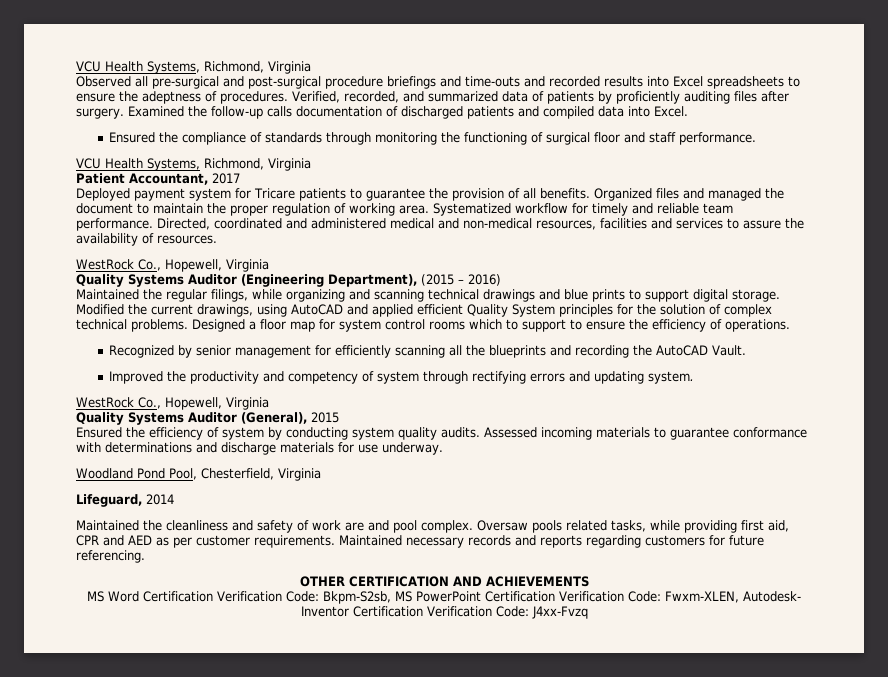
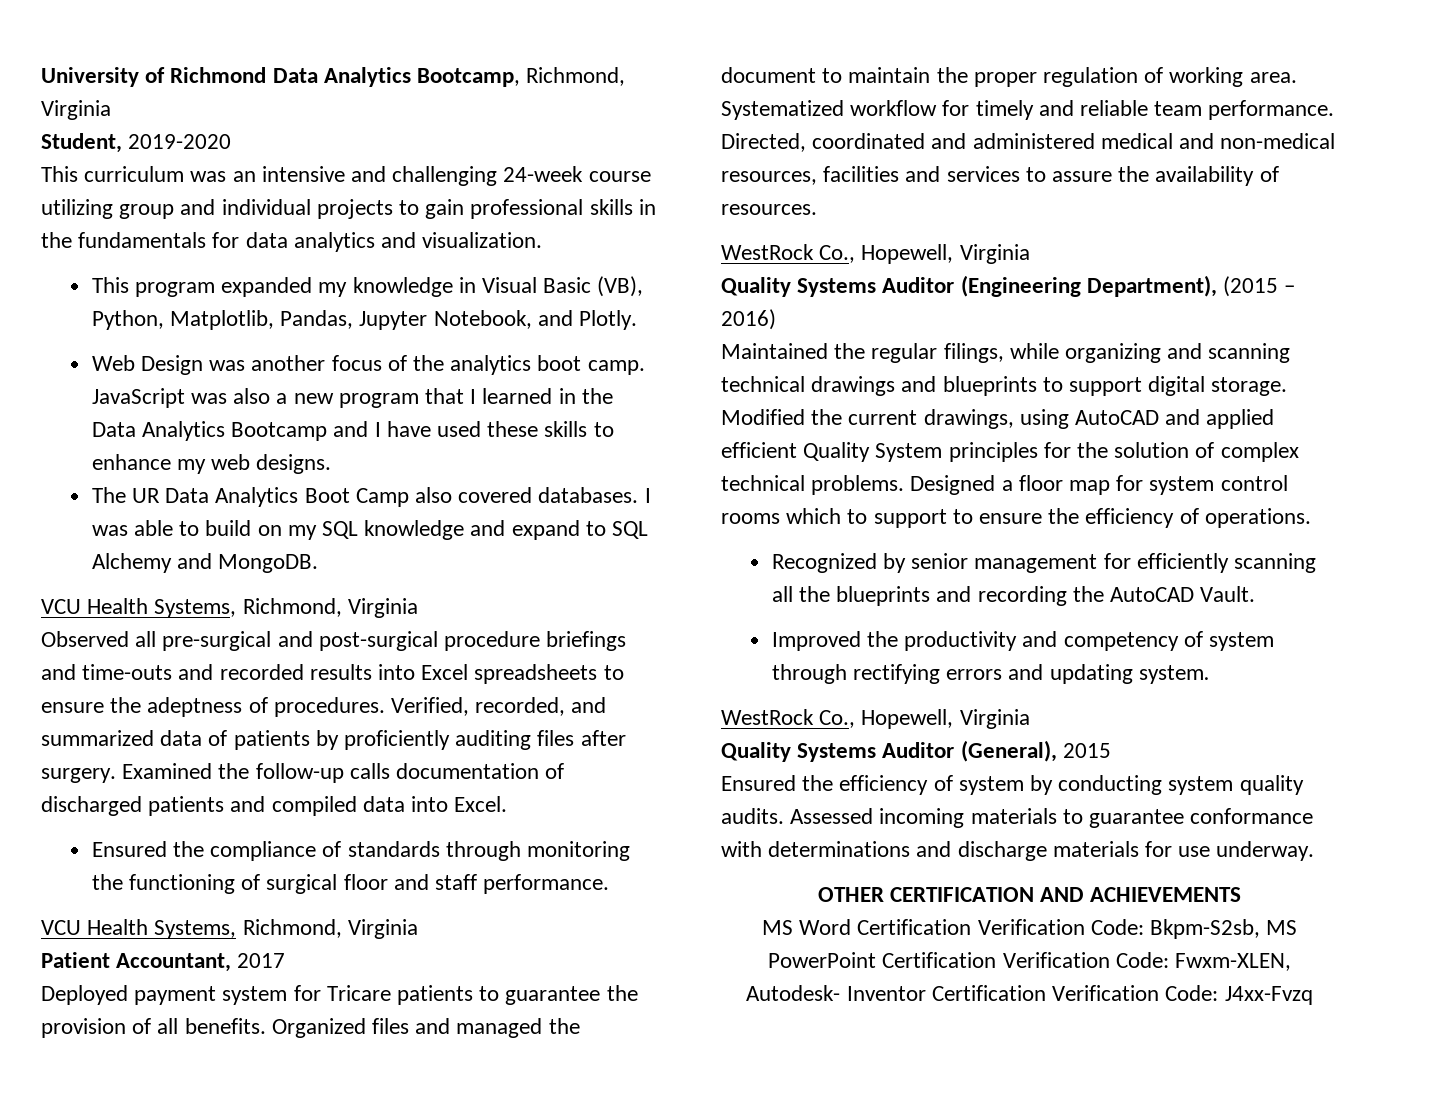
+ University of Richmond Data Analytics Bootcamp, Richmond, Virginia
+ Student, 2019-2020
+ This curriculum was an intensive and challenging 24-week course utilizing group and individual projects to gain professional skills in the fundamentals for data analytics and visualization.
+ This program expanded my knowledge in Visual Basic (VB), Python, Matplotlib, Pandas, Jupyter Notebook, and Plotly.
+ Web Design was another focus of the analytics boot camp. JavaScript was also a new program that I learned in the Data Analytics Bootcamp and I have used these skills to enhance my web designs.
+ The UR Data Analytics Boot Camp also covered databases. I was able to build on my SQL knowledge and expand to SQL Alchemy and MongoDB.
- Maintained the regular filings, while organizing and scanning technical drawings and blue prints to support digital storage.
+ Maintained the regular filings, while organizing and scanning technical drawings and blueprints to support digital storage.
- Woodland Pond Pool, Chesterfield, Virginia
- Lifeguard, 2014
- Maintained the cleanliness and safety of work are and pool complex. Oversaw pools related tasks, while providing first aid, CPR and AED as per customer requirements. Maintained necessary records and reports regarding customers for future referencing.

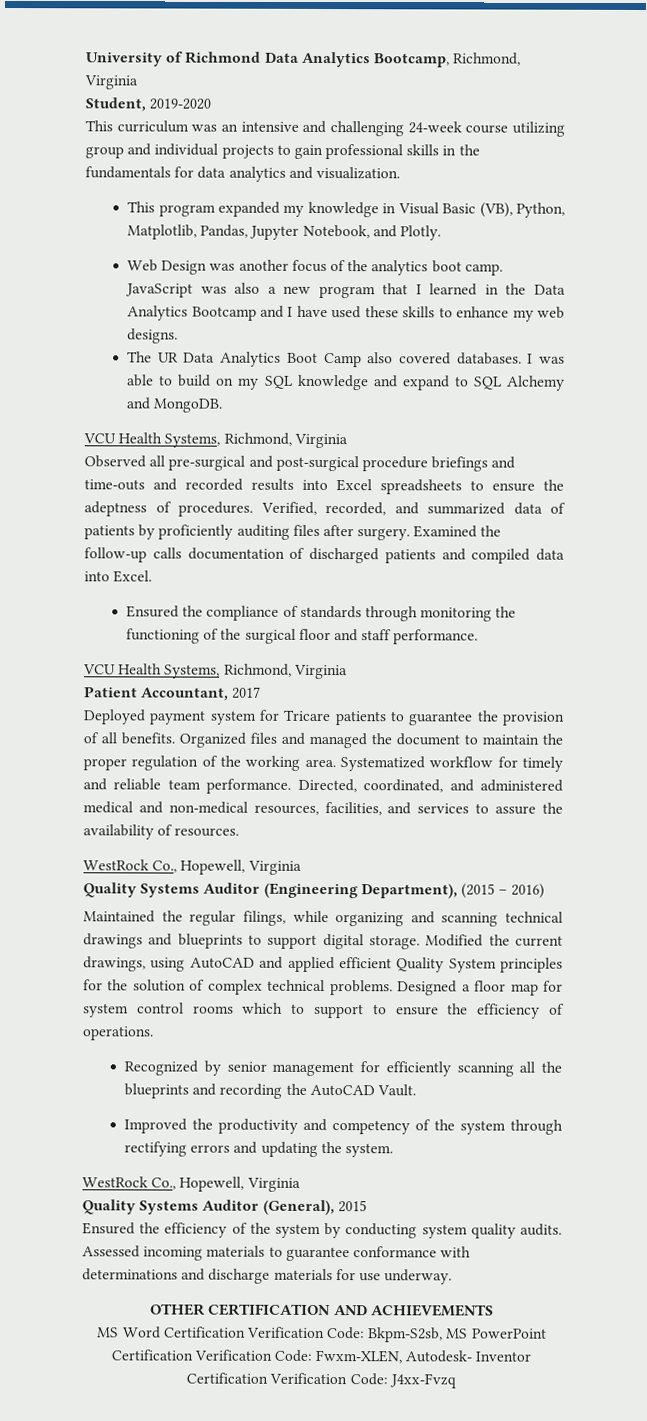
- Ensured the compliance of standards through monitoring the functioning of surgical floor and staff performance.
+ Ensured the compliance of standards through monitoring the functioning of the surgical floor and staff performance.
- Organized files and managed the document to maintain the proper regulation of working area.
+ Organized files and managed the document to maintain the proper regulation of the working area.
- Directed, coordinated and administered medical and non-medical resources, facilities and services to assure the availability of resources.
+ Directed, coordinated, and administered medical and non-medical resources, facilities, and services to assure the availability of resources.
- Improved the productivity and competency of system through rectifying errors and updating system.
+ Improved the productivity and competency of the system through rectifying errors and updating the system.
- Ensured the efficiency of system by conducting system quality audits.
+ Ensured the efficiency of the system by conducting system quality audits.

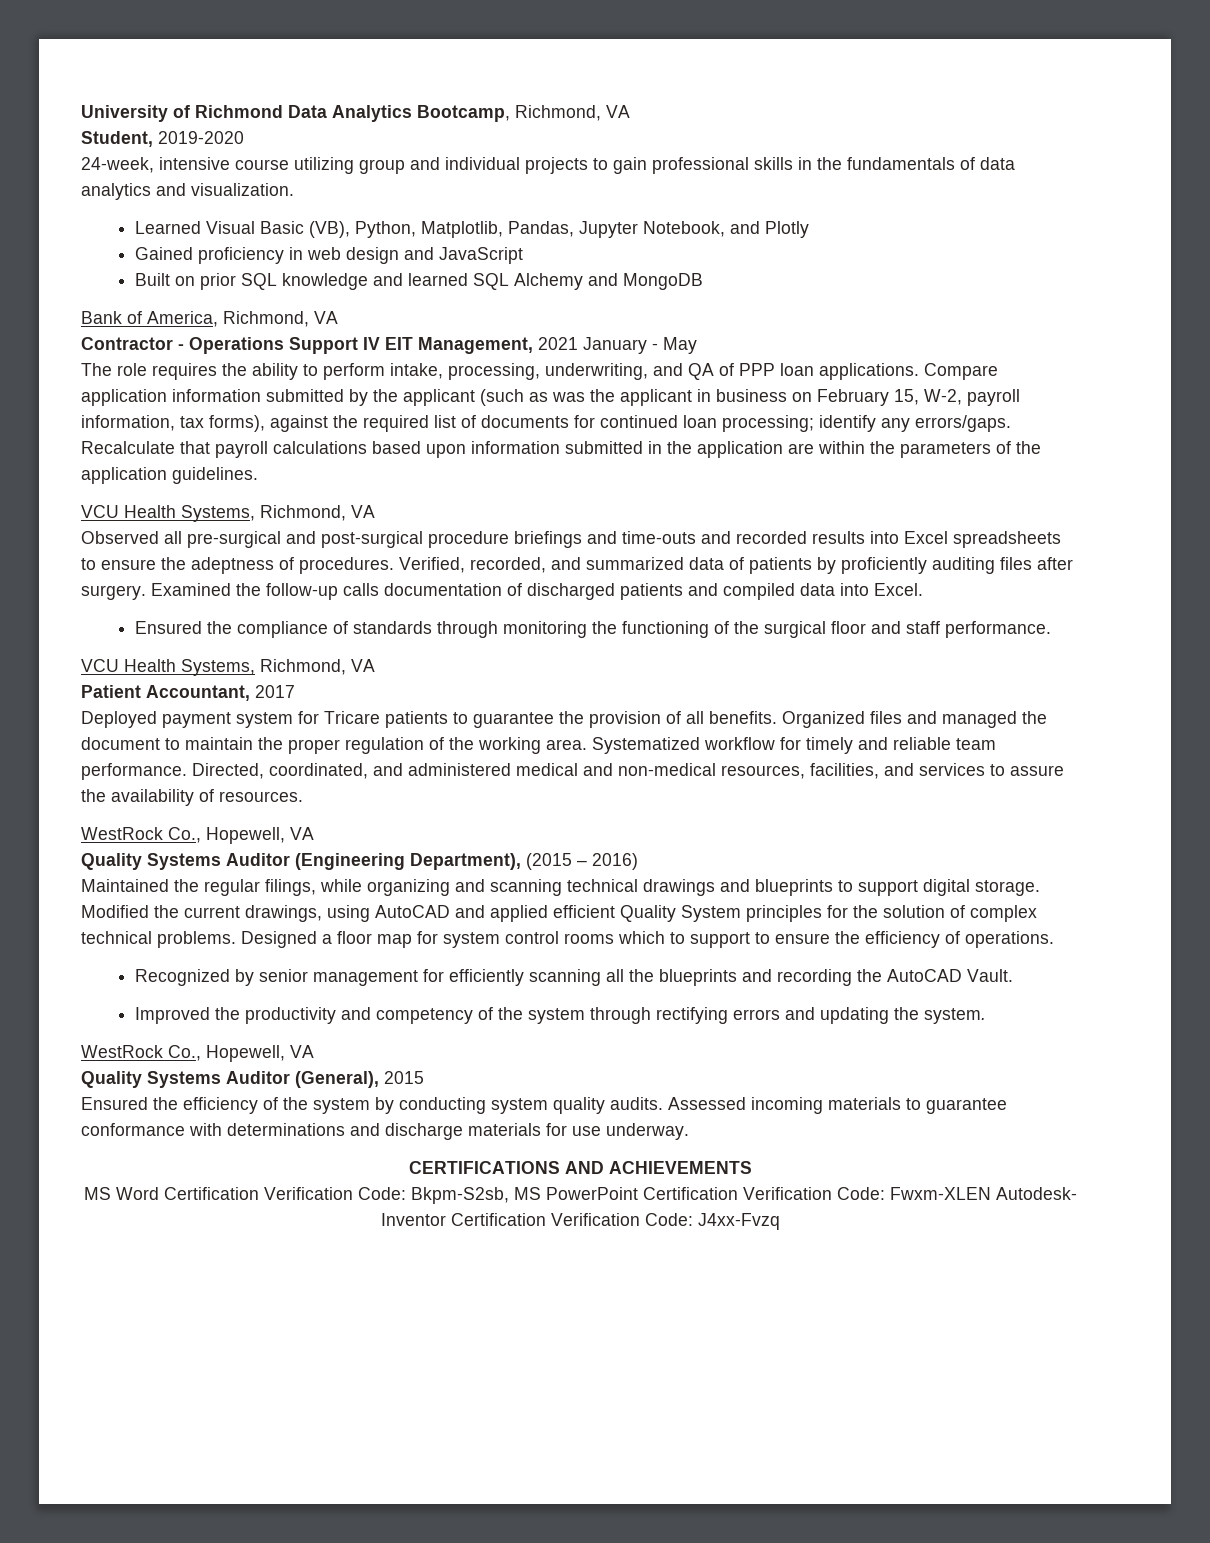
- University of Richmond Data Analytics Bootcamp, Richmond, Virginia
+ University of Richmond Data Analytics Bootcamp, Richmond, VA
- This curriculum was an intensive and challenging 24-week course utilizing group and individual projects to gain professional skills in the fundamentals for data analytics and visualization.
+ 24-week, intensive course utilizing group and individual projects to gain professional skills in the fundamentals of data analytics and visualization.
- This program expanded my knowledge in Visual Basic (VB), Python, Matplotlib, Pandas, Jupyter Notebook, and Plotly.
- Web Design was another focus of the analytics boot camp. JavaScript was also a new program that I learned in the Data Analytics Bootcamp and I have used these skills to enhance my web designs.
- The UR Data Analytics Boot Camp also covered databases. I was able to build on my SQL knowledge and expand to SQL Alchemy and MongoDB.
- VCU Health Systems, Richmond, Virginia
+ Learned Visual Basic (VB), Python, Matplotlib, Pandas, Jupyter Notebook, and Plotly
+ Gained proficiency in web design and JavaScript
+ Built on prior SQL knowledge and learned SQL Alchemy and MongoDB
+ Bank of America, Richmond, VA
+ Contractor - Operations Support IV EIT Management, 2021 January - May
+ The role requires the ability to perform intake, processing, underwriting, and QA of PPP loan applications. Compare application information submitted by the applicant (such as was the applicant in business on February 15, W-2, payroll information, tax forms), against the required list of documents for continued loan processing; identify any errors/gaps. Recalculate that payroll calculations based upon information submitted in the application are within the parameters of the application guidelines.
+ VCU Health Systems, Richmond, VA
  Ensured the compliance of standards through monitoring the functioning of the surgical floor and staff performance.
- VCU Health Systems, Richmond, Virginia
+ VCU Health Systems, Richmond, VA
  Directed, coordinated, and administered medical and non-medical resources, facilities, and services to assure the availability of resources.
- WestRock Co., Hopewell, Virginia
+ WestRock Co., Hopewell, VA
  Improved the productivity and competency of the system through rectifying errors and updating the system.
- WestRock Co., Hopewell, Virginia
+ WestRock Co., Hopewell, VA
- OTHER CERTIFICATION AND ACHIEVEMENTS
+ CERTIFICATIONS AND ACHIEVEMENTS
- MS Word Certification Verification Code: Bkpm-S2sb, MS PowerPoint Certification Verification Code: Fwxm-XLEN, Autodesk- Inventor Certification Verification Code: J4xx-Fvzq
+ MS Word Certification Verification Code: Bkpm-S2sb, MS PowerPoint Certification Verification Code: Fwxm-XLEN Autodesk- Inventor Certification Verification Code: J4xx-Fvzq

